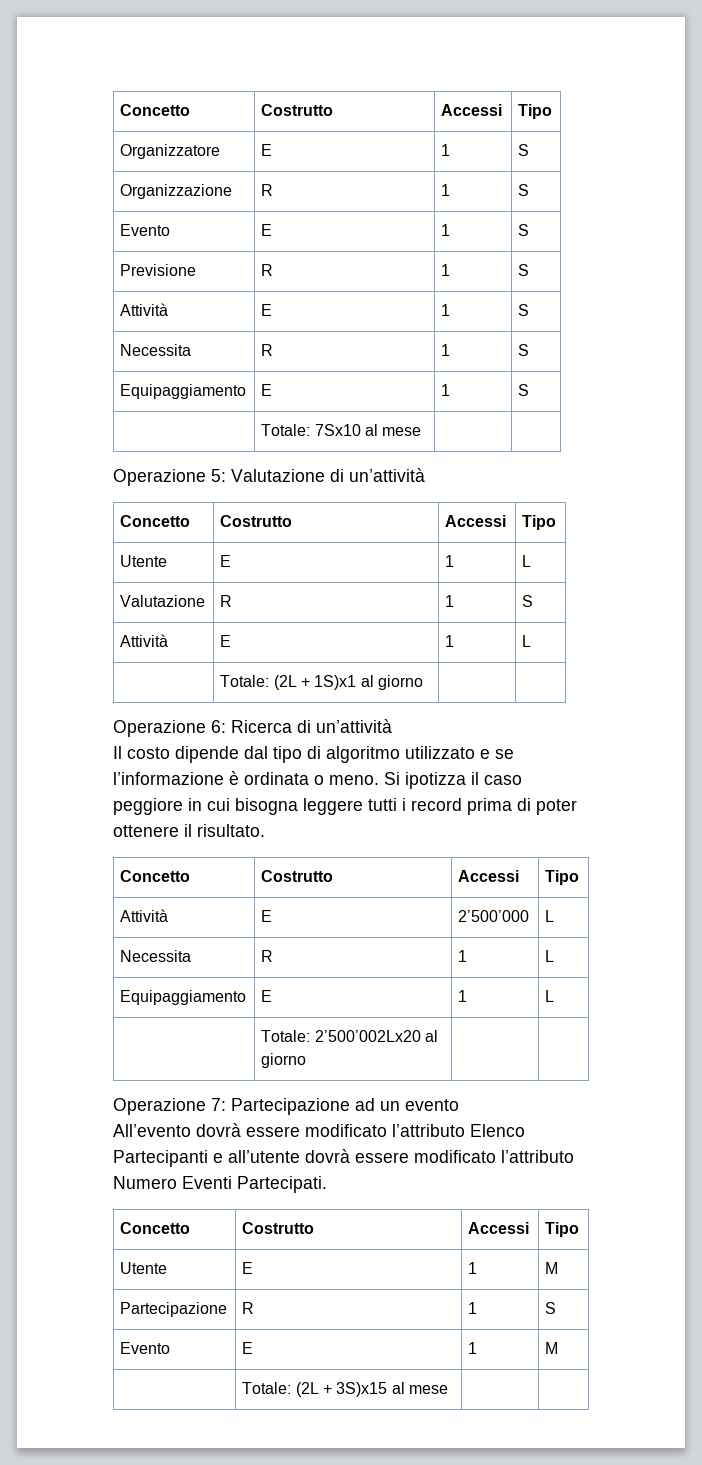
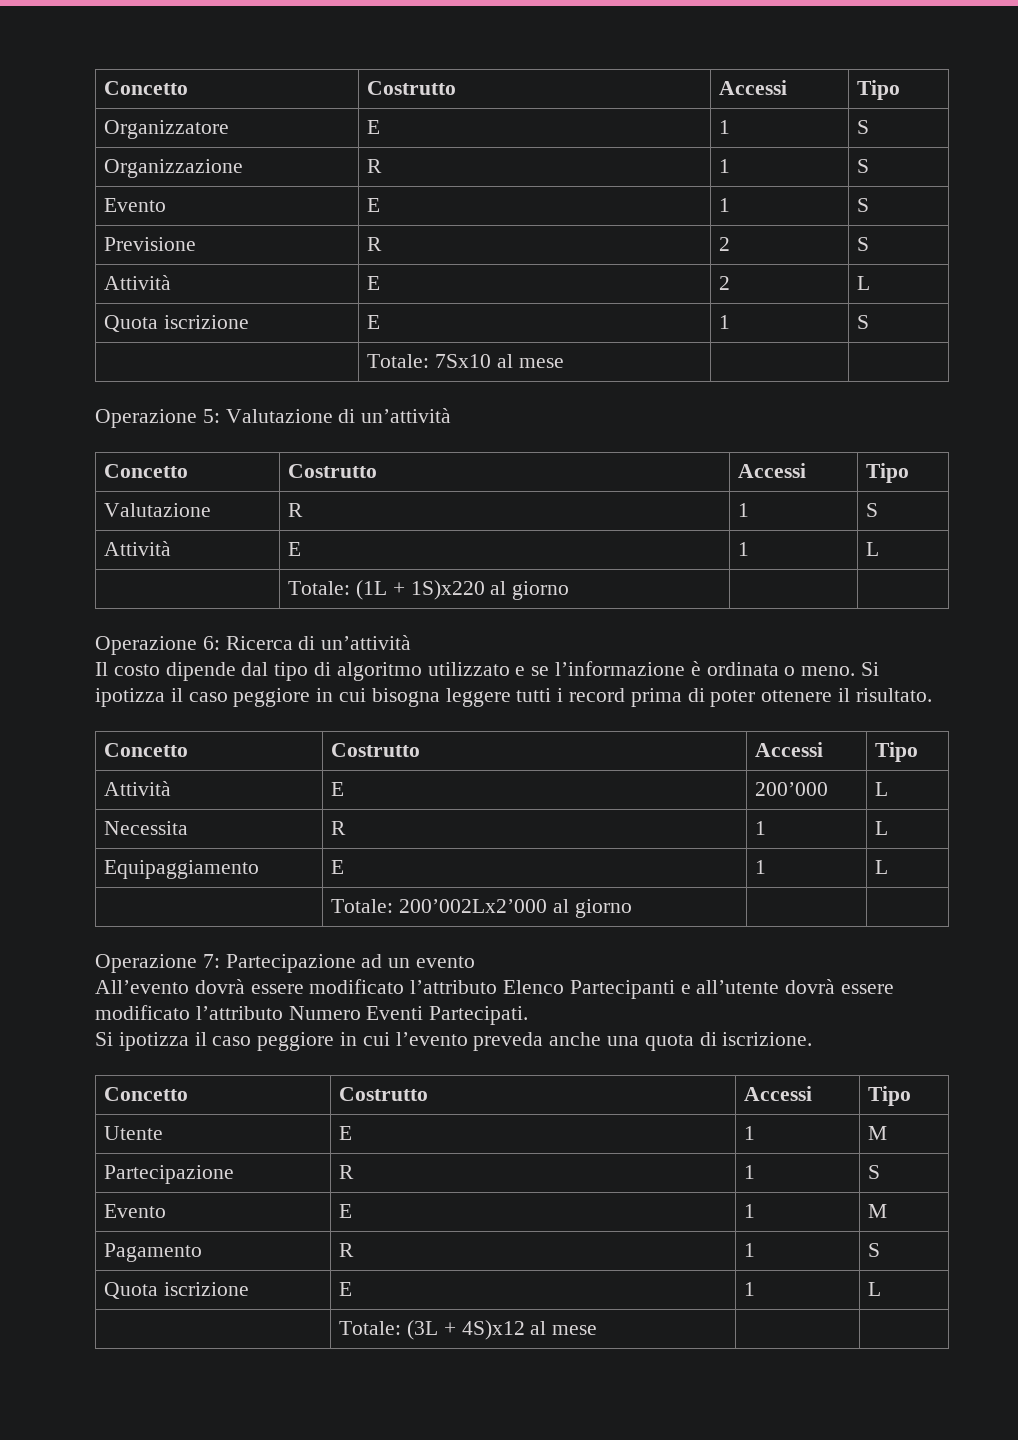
- Previsione | R | 1 | S
- Attività | E | 1 | S
- Necessita | R | 1 | S
- Equipaggiamento | E | 1 | S
+ Previsione | R | 2 | S
+ Attività | E | 2 | L
+ Quota iscrizione | E | 1 | S
- Utente | E | 1 | L
- | Totale: (2L + 1S)x1 al giorno | |
+ | Totale: (1L + 1S)x220 al giorno | |
- Attività | E | 2’500’000 | L
+ Attività | E | 200’000 | L
- | Totale: 2’500’002Lx20 al giorno | |
+ | Totale: 200’002Lx2’000 al giorno | |
+ Si ipotizza il caso peggiore in cui l’evento preveda anche una quota di iscrizione.
- | Totale: (2L + 3S)x15 al mese | |
+ Pagamento | R | 1 | S
+ Quota iscrizione | E | 1 | L
+ | Totale: (3L + 4S)x12 al mese | |

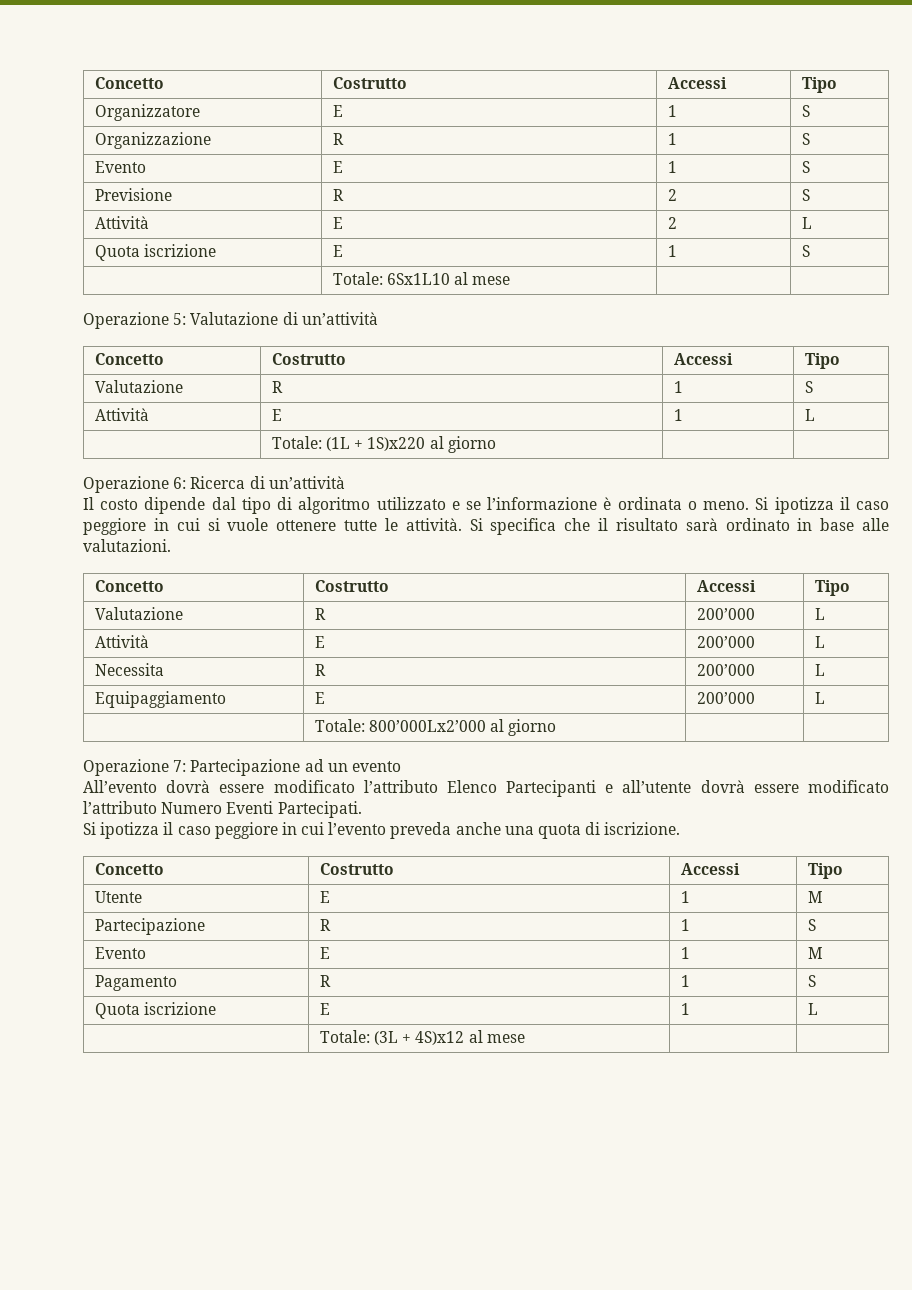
- | Totale: 7Sx10 al mese | |
+ | Totale: 6Sx1L10 al mese | |
- Si ipotizza il caso peggiore in cui bisogna leggere tutti i record prima di poter ottenere il risultato.
+ Si ipotizza il caso peggiore in cui si vuole ottenere tutte le attività. Si specifica che il risultato sarà ordinato in base alle valutazioni.
  Concetto | Costrutto | Accessi | Tipo
+ Valutazione | R | 200’000 | L
- Necessita | R | 1 | L
+ Necessita | R | 200’000 | L
- Equipaggiamento | E | 1 | L
- | Totale: 200’002Lx2’000 al giorno | |
+ Equipaggiamento | E | 200’000 | L
+ | Totale: 800’000Lx2’000 al giorno | |

